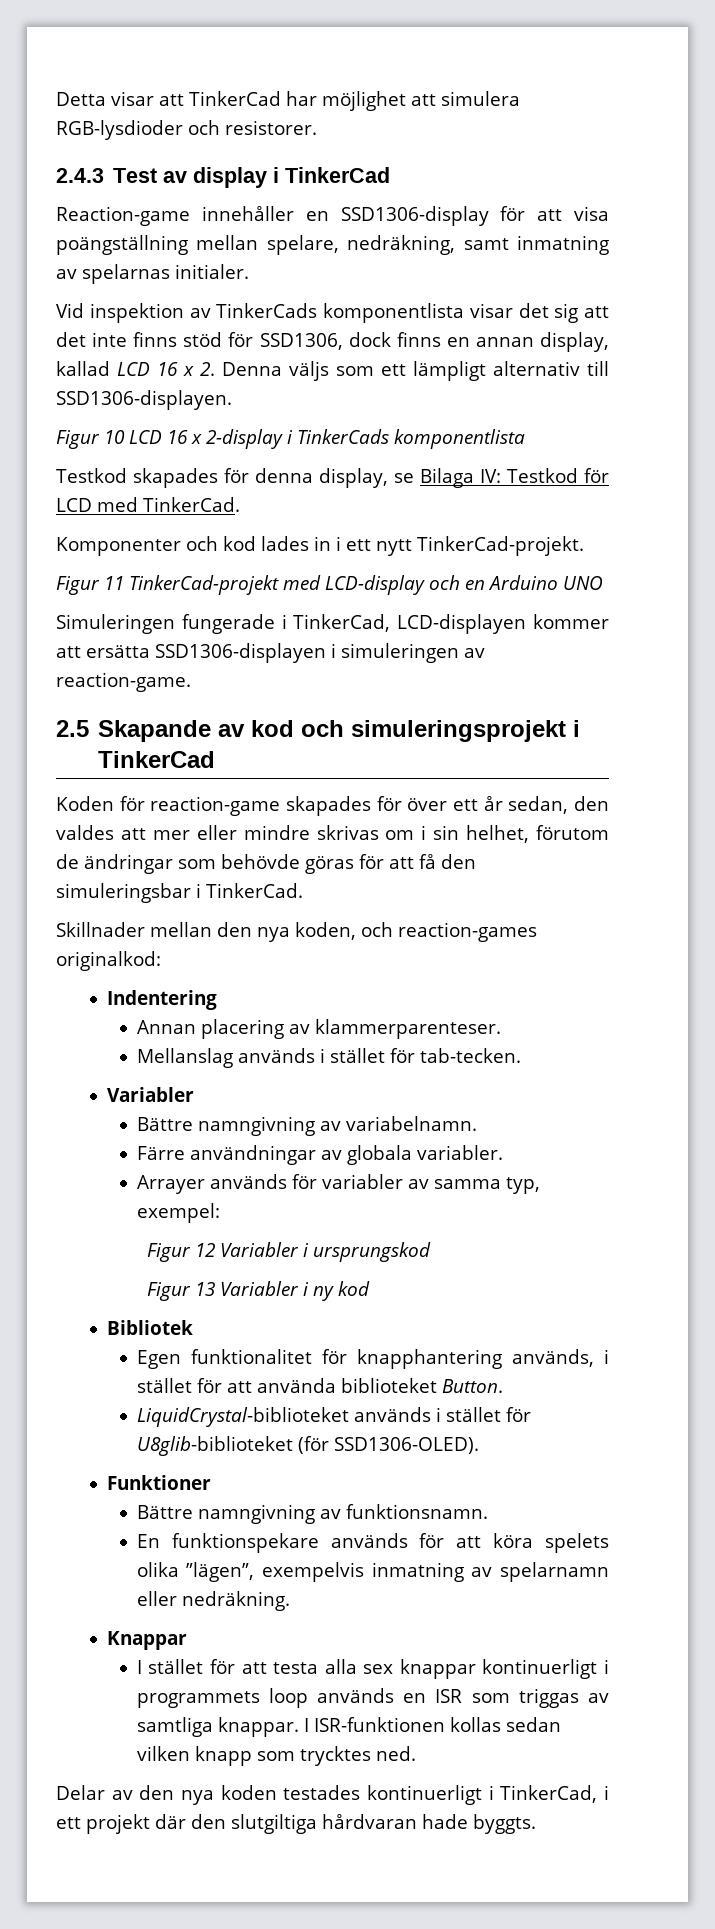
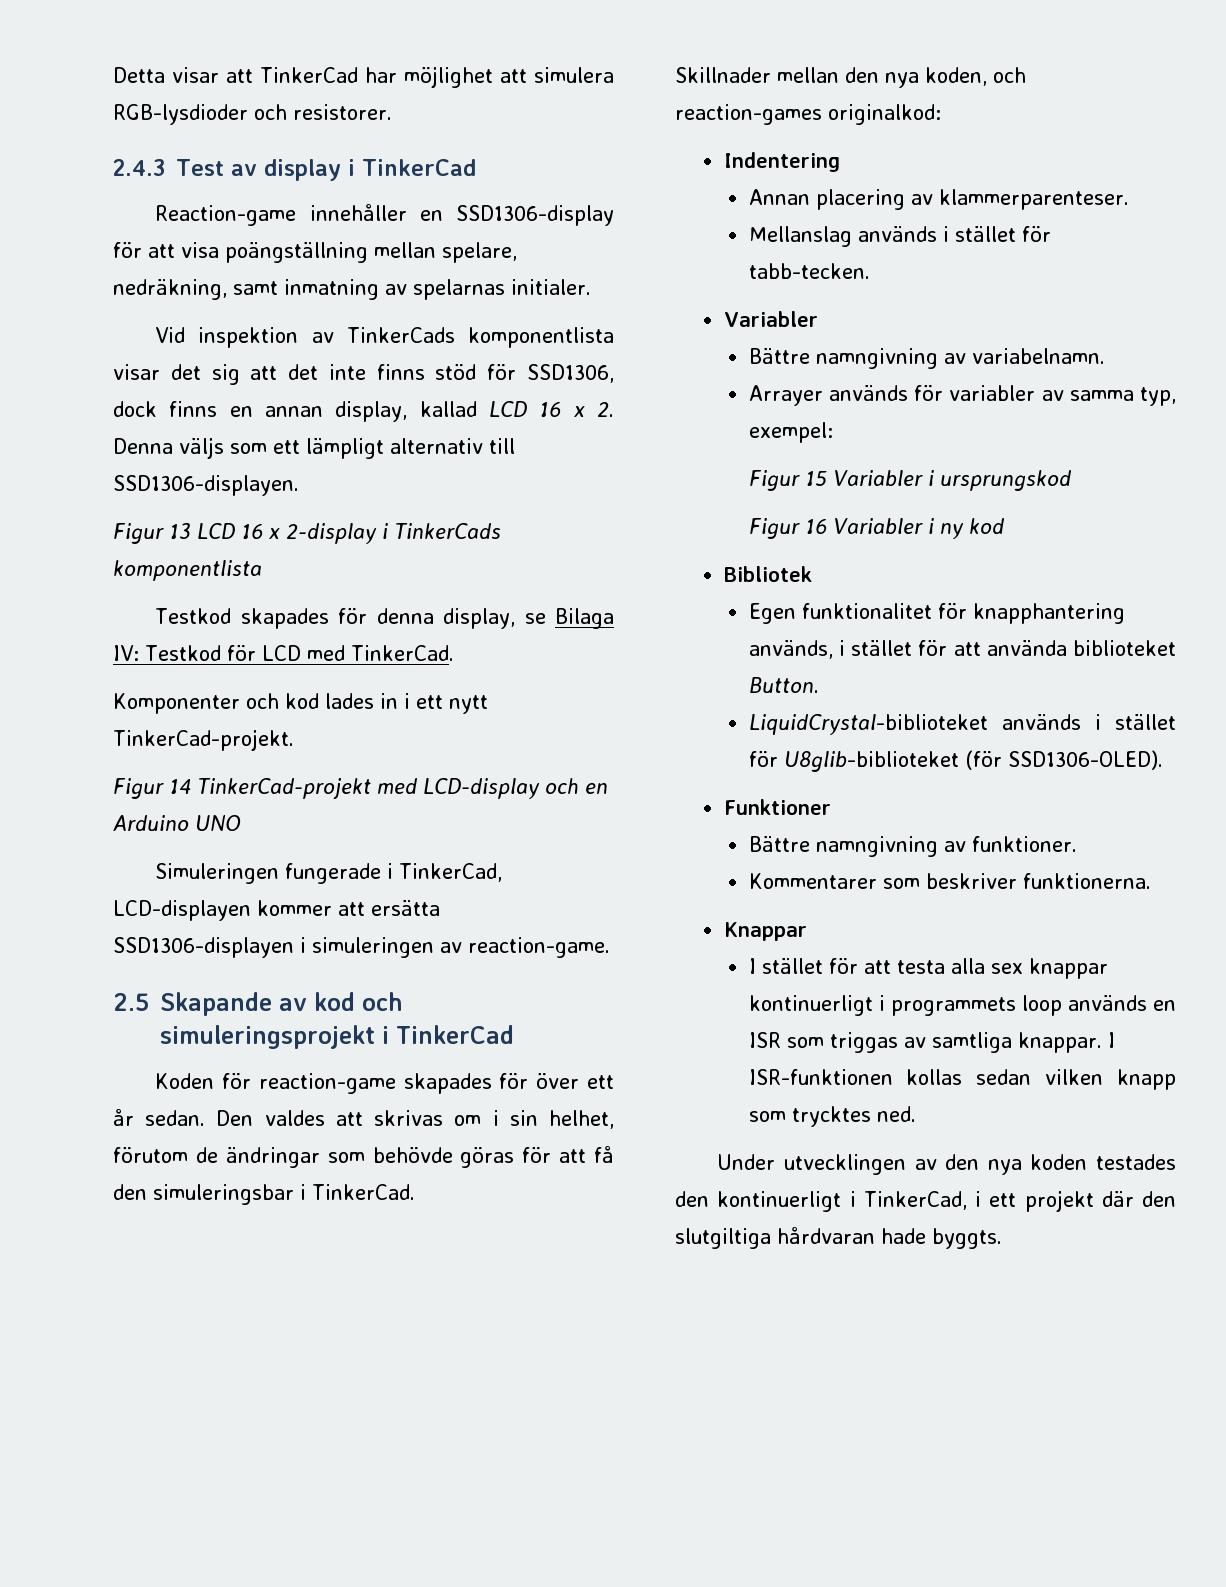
- Figur 10 LCD 16 x 2-display i TinkerCads komponentlista
+ Figur 13 LCD 16 x 2-display i TinkerCads komponentlista
- Figur 11 TinkerCad-projekt med LCD-display och en Arduino UNO
+ Figur 14 TinkerCad-projekt med LCD-display och en Arduino UNO
- Koden för reaction-game skapades för över ett år sedan, den valdes att mer eller mindre skrivas om i sin helhet, förutom de ändringar som behövde göras för att få den simuleringsbar i TinkerCad.
+ Koden för reaction-game skapades för över ett år sedan. Den valdes att skrivas om i sin helhet, förutom de ändringar som behövde göras för att få den simuleringsbar i TinkerCad.
- Mellanslag används i stället för tab-tecken.
+ Mellanslag används i stället för tabb-tecken.
- Färre användningar av globala variabler.
- Figur 12 Variabler i ursprungskod
+ Figur 15 Variabler i ursprungskod
- Figur 13 Variabler i ny kod
+ Figur 16 Variabler i ny kod
- Bättre namngivning av funktionsnamn.
- En funktionspekare används för att köra spelets olika ”lägen”, exempelvis inmatning av spelarnamn eller nedräkning.
+ Bättre namngivning av funktioner.
+ Kommentarer som beskriver funktionerna.
- Delar av den nya koden testades kontinuerligt i TinkerCad, i ett projekt där den slutgiltiga hårdvaran hade byggts.
+ Under utvecklingen av den nya koden testades den kontinuerligt i TinkerCad, i ett projekt där den slutgiltiga hårdvaran hade byggts.

